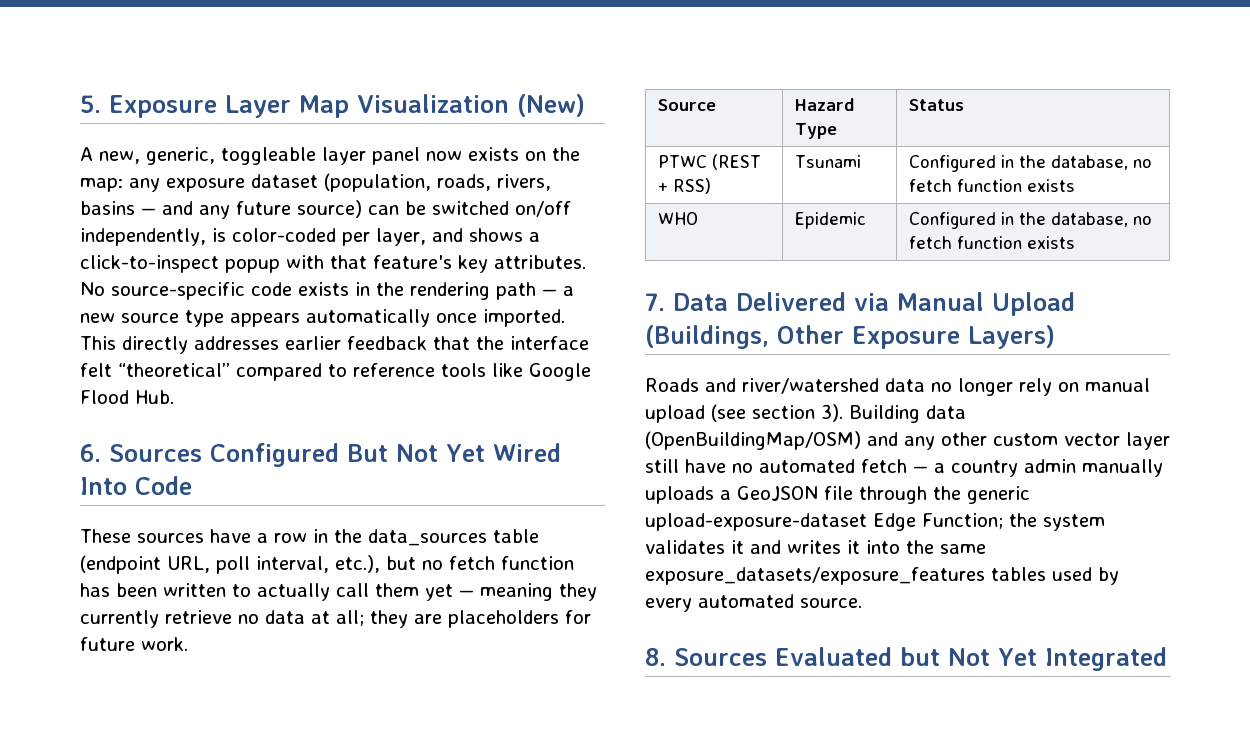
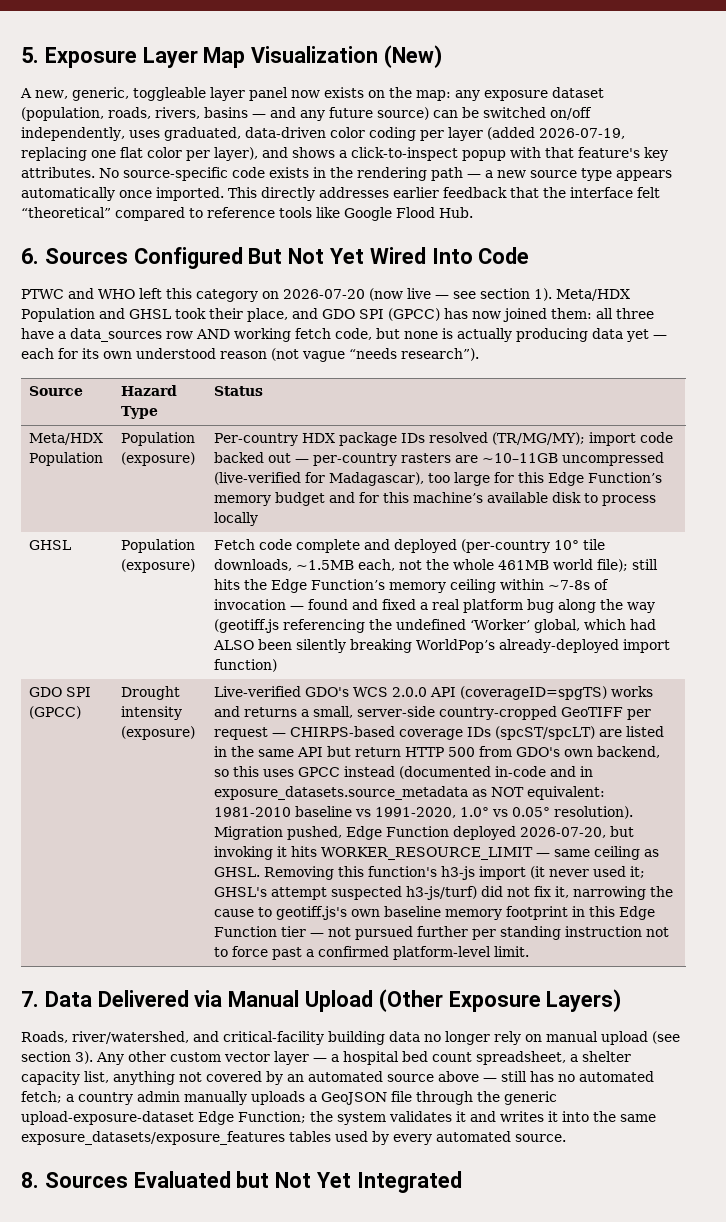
- A new, generic, toggleable layer panel now exists on the map: any exposure dataset (population, roads, rivers, basins — and any future source) can be switched on/off independently, is color-coded per layer, and shows a click-to-inspect popup with that feature's key attributes.
+ A new, generic, toggleable layer panel now exists on the map: any exposure dataset (population, roads, rivers, basins — and any future source) can be switched on/off independently, uses graduated, data-driven color coding per layer (added 2026-07-19, replacing one flat color per layer), and shows a click-to-inspect popup with that feature's key attributes.
- These sources have a row in the data_sources table (endpoint URL, poll interval, etc.), but no fetch function has been written to actually call them yet — meaning they currently retrieve no data at all; they are placeholders for future work.
+ PTWC and WHO left this category on 2026-07-20 (now live — see section 1). Meta/HDX Population and GHSL took their place, and GDO SPI (GPCC) has now joined them: all three have a data_sources row AND working fetch code, but none is actually producing data yet — each for its own understood reason (not vague “needs research”).
  Source | Hazard Type | Status
- PTWC (REST + RSS) | Tsunami | Configured in the database, no fetch function exists
- WHO | Epidemic | Configured in the database, no fetch function exists
+ Meta/HDX Population | Population (exposure) | Per-country HDX package IDs resolved (TR/MG/MY); import code backed out — per-country rasters are ~10–11GB uncompressed (live-verified for Madagascar), too large for this Edge Function’s memory budget and for this machine’s available disk to process locally
+ GHSL | Population (exposure) | Fetch code complete and deployed (per-country 10° tile downloads, ~1.5MB each, not the whole 461MB world file); still hits the Edge Function’s memory ceiling within ~7-8s of invocation — found and fixed a real platform bug along the way (geotiff.js referencing the undefined ‘Worker’ global, which had ALSO been silently breaking WorldPop’s already-deployed import function)
+ GDO SPI (GPCC) | Drought intensity (exposure) | Live-verified GDO's WCS 2.0.0 API (coverageID=spgTS) works and returns a small, server-side country-cropped GeoTIFF per request — CHIRPS-based coverage IDs (spcST/spcLT) are listed in the same API but return HTTP 500 from GDO's own backend, so this uses GPCC instead (documented in-code and in exposure_datasets.source_metadata as NOT equivalent: 1981-2010 baseline vs 1991-2020, 1.0° vs 0.05° resolution). Migration pushed, Edge Function deployed 2026-07-20, but invoking it hits WORKER_RESOURCE_LIMIT — same ceiling as GHSL. Removing this function's h3-js import (it never used it; GHSL's attempt suspected h3-js/turf) did not fix it, narrowing the cause to geotiff.js's own baseline memory footprint in this Edge Function tier — not pursued further per standing instruction not to force past a confirmed platform-level limit.
- 7. Data Delivered via Manual Upload (Buildings, Other Exposure Layers)
+ 7. Data Delivered via Manual Upload (Other Exposure Layers)
- Roads and river/watershed data no longer rely on manual upload (see section 3).
+ Roads, river/watershed, and critical-facility building data no longer rely on manual upload (see section 3).
- Building data (OpenBuildingMap/OSM) and any other custom vector layer still have no automated fetch — a country admin manually uploads a GeoJSON file through the generic upload-exposure-dataset Edge Function; the system validates it and writes it into the same exposure_datasets/exposure_features tables used by every automated source.
+ Any other custom vector layer — a hospital bed count spreadsheet, a shelter capacity list, anything not covered by an automated source above — still has no automated fetch; a country admin manually uploads a GeoJSON file through the generic upload-exposure-dataset Edge Function; the system validates it and writes it into the same exposure_datasets/exposure_features tables used by every automated source.

